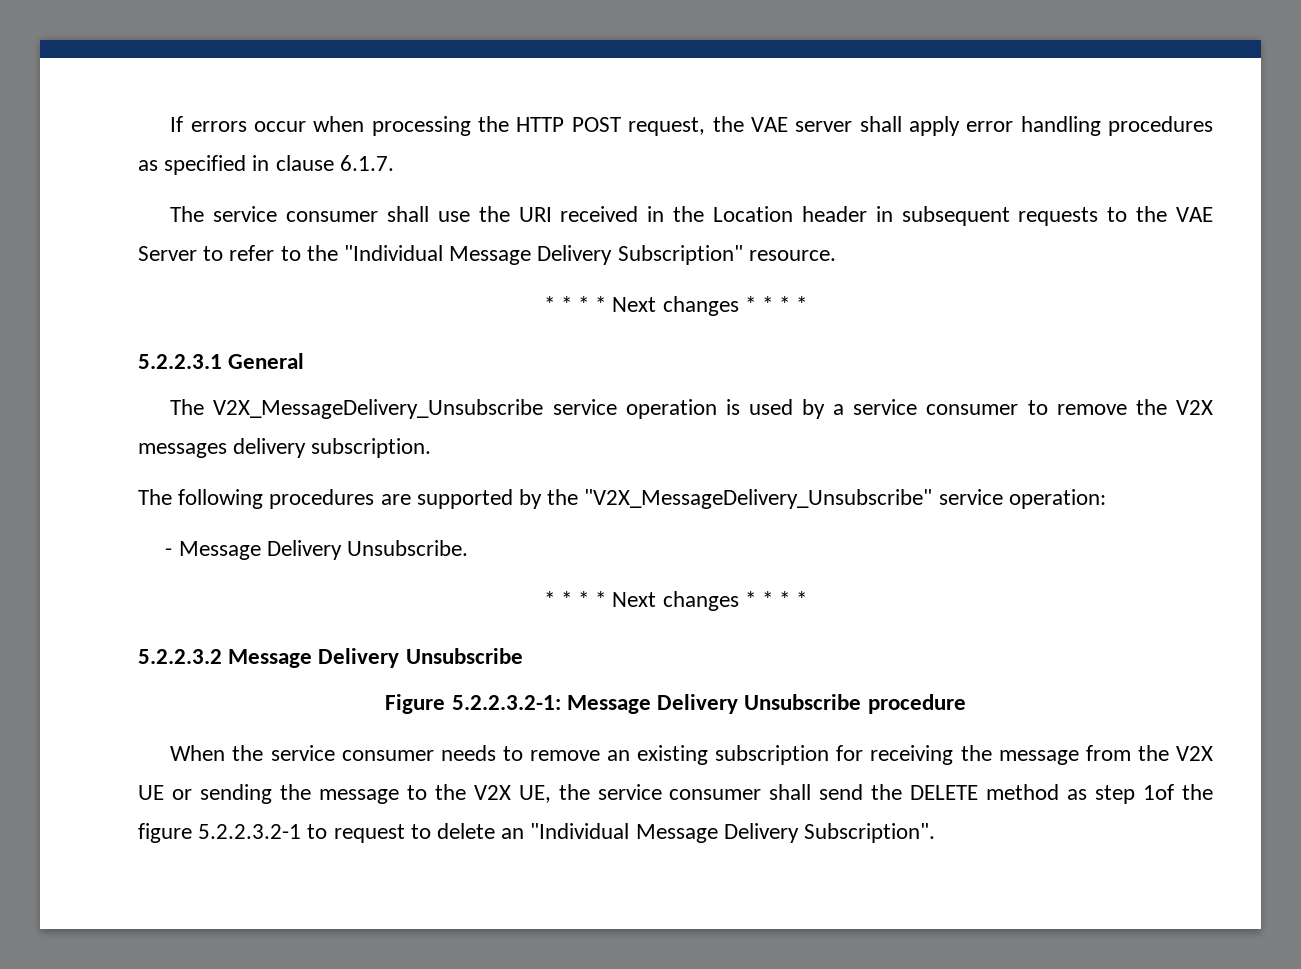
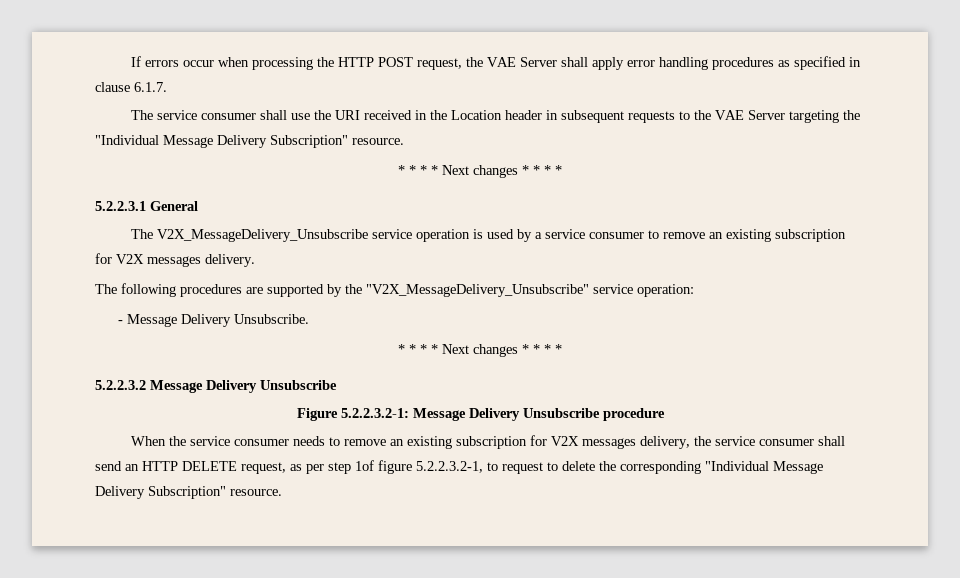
- If errors occur when processing the HTTP POST request, the VAE server shall apply error handling procedures as specified in clause 6.1.7.
+ If errors occur when processing the HTTP POST request, the VAE Server shall apply error handling procedures as specified in clause 6.1.7.
- The service consumer shall use the URI received in the Location header in subsequent requests to the VAE Server to refer to the "Individual Message Delivery Subscription" resource.
+ The service consumer shall use the URI received in the Location header in subsequent requests to the VAE Server targeting the "Individual Message Delivery Subscription" resource.
- The V2X_MessageDelivery_Unsubscribe service operation is used by a service consumer to remove the V2X messages delivery subscription.
+ The V2X_MessageDelivery_Unsubscribe service operation is used by a service consumer to remove an existing subscription for V2X messages delivery.
- When the service consumer needs to remove an existing subscription for receiving the message from the V2X UE or sending the message to the V2X UE, the service consumer shall send the DELETE method as step 1of the figure 5.2.2.3.2-1 to request to delete an "Individual Message Delivery Subscription".
+ When the service consumer needs to remove an existing subscription for V2X messages delivery, the service consumer shall send an HTTP DELETE request, as per step 1of figure 5.2.2.3.2-1, to request to delete the corresponding "Individual Message Delivery Subscription" resource.

